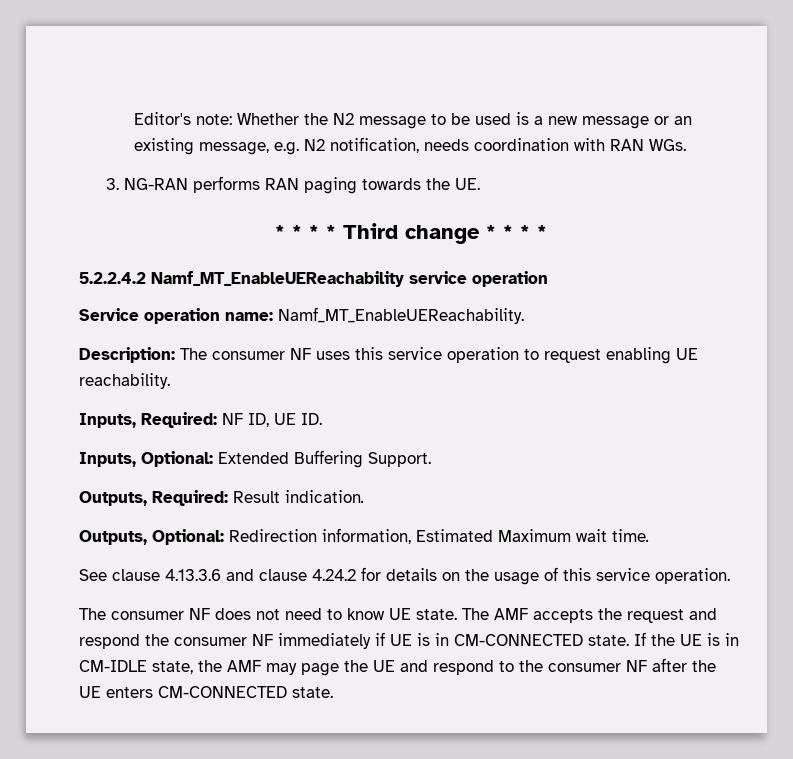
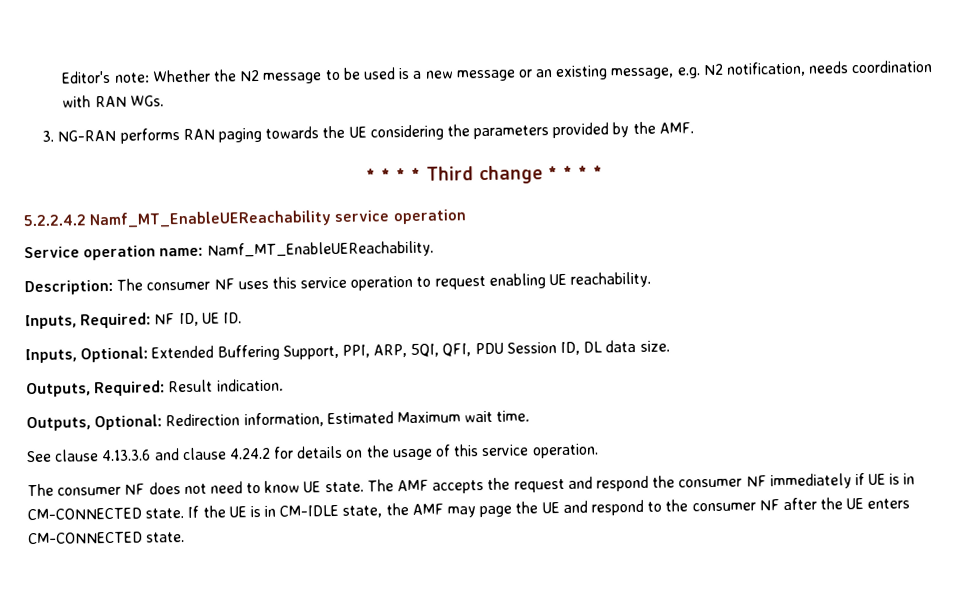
- 3. NG-RAN performs RAN paging towards the UE.
+ 3. NG-RAN performs RAN paging towards the UE considering the parameters provided by the AMF.
- Inputs, Optional: Extended Buffering Support.
+ Inputs, Optional: Extended Buffering Support, PPI, ARP, 5QI, QFI, PDU Session ID, DL data size.

